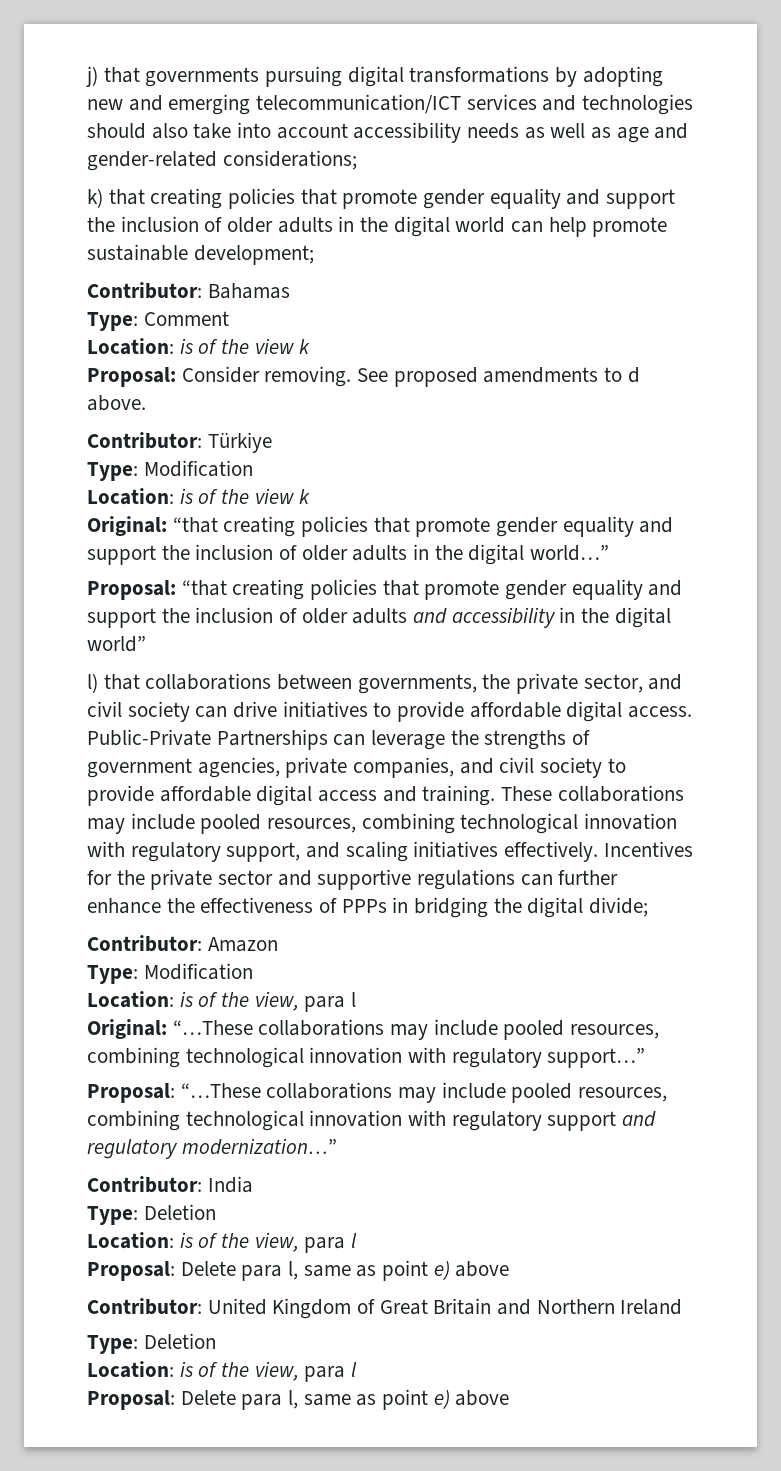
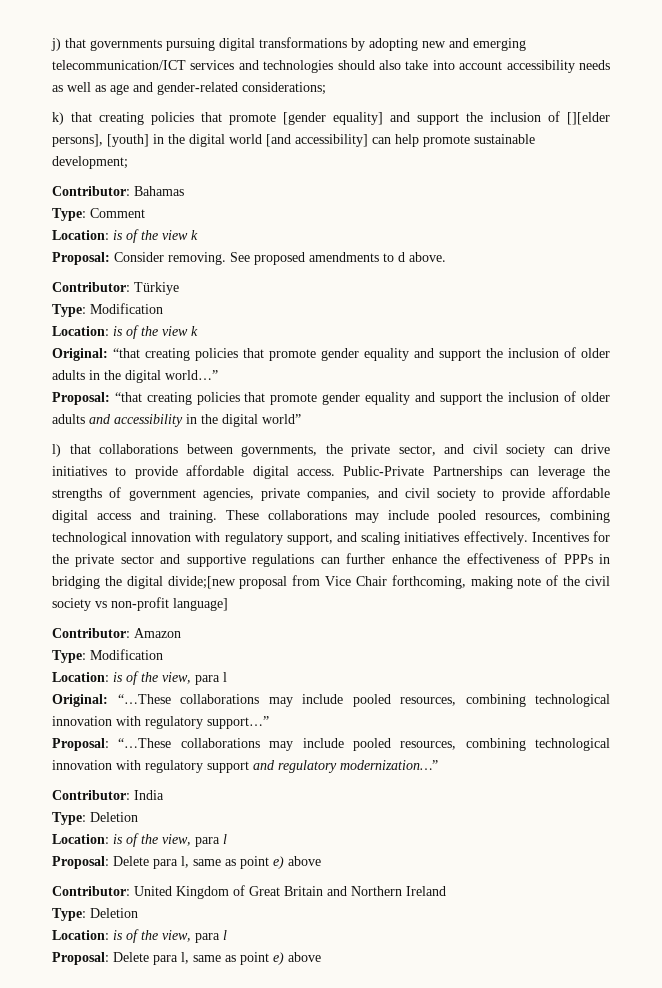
- k) that creating policies that promote gender equality and support the inclusion of older adults in the digital world can help promote sustainable development;
+ k) that creating policies that promote [gender equality] and support the inclusion of [][elder persons], [youth] in the digital world [and accessibility] can help promote sustainable development;
- Incentives for the private sector and supportive regulations can further enhance the effectiveness of PPPs in bridging the digital divide;
+ Incentives for the private sector and supportive regulations can further enhance the effectiveness of PPPs in bridging the digital divide;[new proposal from Vice Chair forthcoming, making note of the civil society vs non-profit language]

